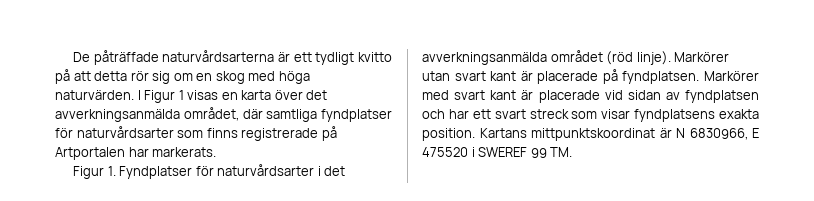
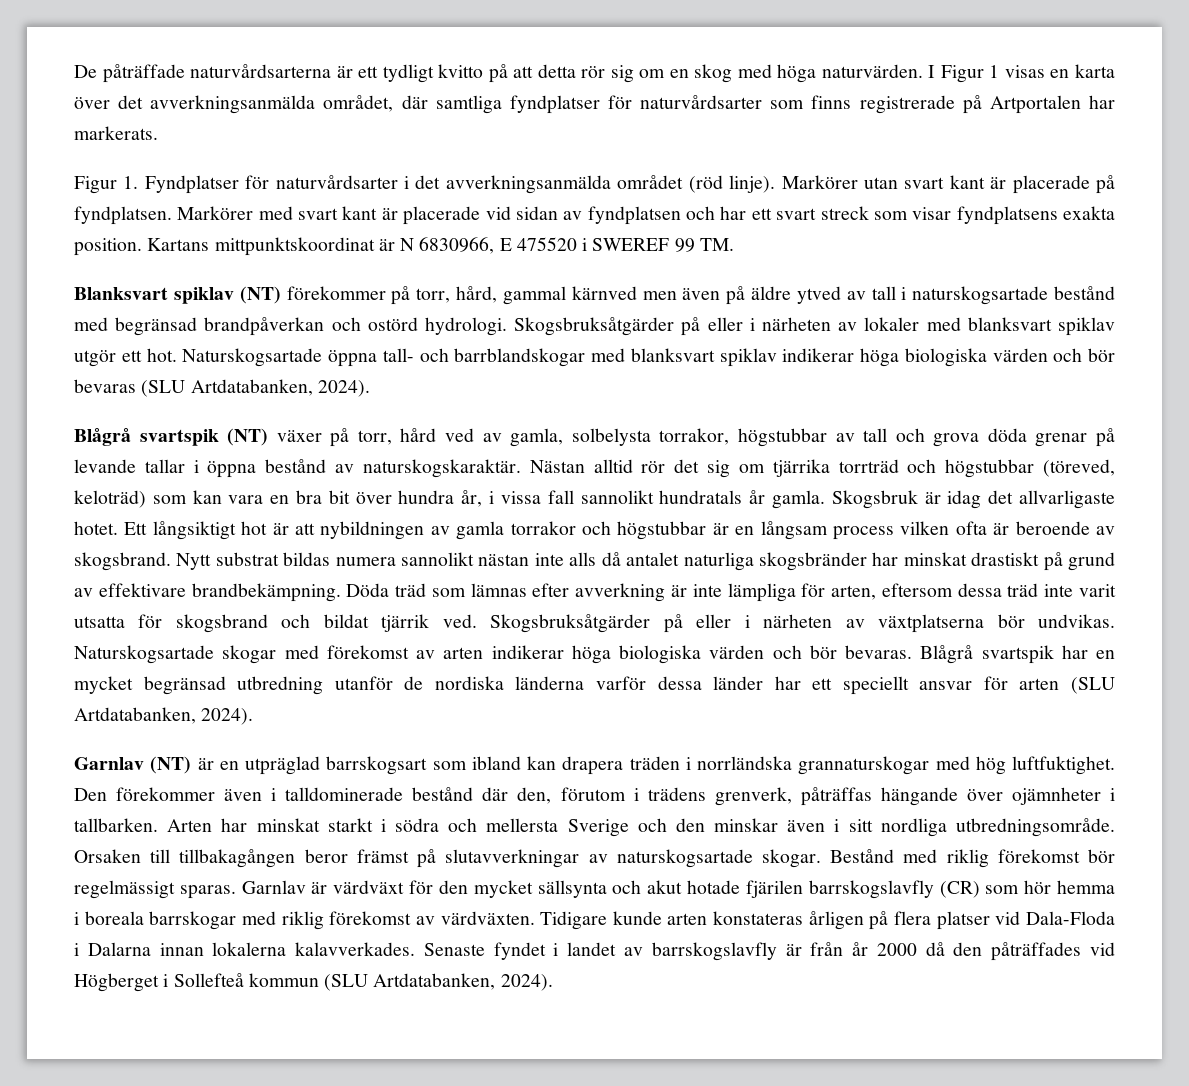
+ Blanksvart spiklav (NT) förekommer på torr, hård, gammal kärnved men även på äldre ytved av tall i naturskogsartade bestånd med begränsad brandpåverkan och ostörd hydrologi. Skogsbruksåtgärder på eller i närheten av lokaler med blanksvart spiklav utgör ett hot. Naturskogsartade öppna tall- och barrblandskogar med blanksvart spiklav indikerar höga biologiska värden och bör bevaras (SLU Artdatabanken, 2024).
+ Blågrå svartspik (NT) växer på torr, hård ved av gamla, solbelysta torrakor, högstubbar av tall och grova döda grenar på levande tallar i öppna bestånd av naturskogskaraktär. Nästan alltid rör det sig om tjärrika torrträd och högstubbar (töreved, keloträd) som kan vara en bra bit över hundra år, i vissa fall sannolikt hundratals år gamla. Skogsbruk är idag det allvarligaste hotet. Ett långsiktigt hot är att nybildningen av gamla torrakor och högstubbar är en långsam process vilken ofta är beroende av skogsbrand. Nytt substrat bildas numera sannolikt nästan inte alls då antalet naturliga skogsbränder har minskat drastiskt på grund av effektivare brandbekämpning. Döda träd som lämnas efter avverkning är inte lämpliga för arten, eftersom dessa träd inte varit utsatta för skogsbrand och bildat tjärrik ved. Skogsbruksåtgärder på eller i närheten av växtplatserna bör undvikas. Naturskogsartade skogar med förekomst av arten indikerar höga biologiska värden och bör bevaras. Blågrå svartspik har en mycket begränsad utbredning utanför de nordiska länderna varför dessa länder har ett speciellt ansvar för arten (SLU Artdatabanken, 2024).
+ Garnlav (NT) är en utpräglad barrskogsart som ibland kan drapera träden i norrländska grannaturskogar med hög luftfuktighet. Den förekommer även i talldominerade bestånd där den, förutom i trädens grenverk, påträffas hängande över ojämnheter i tallbarken. Arten har minskat starkt i södra och mellersta Sverige och den minskar även i sitt nordliga utbredningsområde. Orsaken till tillbakagången beror främst på slutavverkningar av naturskogsartade skogar. Bestånd med riklig förekomst bör regelmässigt sparas. Garnlav är värdväxt för den mycket sällsynta och akut hotade fjärilen barrskogslavfly (CR) som hör hemma i boreala barrskogar med riklig förekomst av värdväxten. Tidigare kunde arten konstateras årligen på flera platser vid Dala-Floda i Dalarna innan lokalerna kalavverkades. Senaste fyndet i landet av barrskogslavfly är från år 2000 då den påträffades vid Högberget i Sollefteå kommun (SLU Artdatabanken, 2024).

